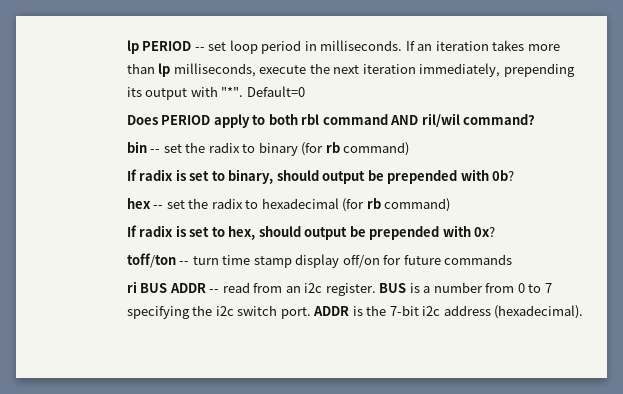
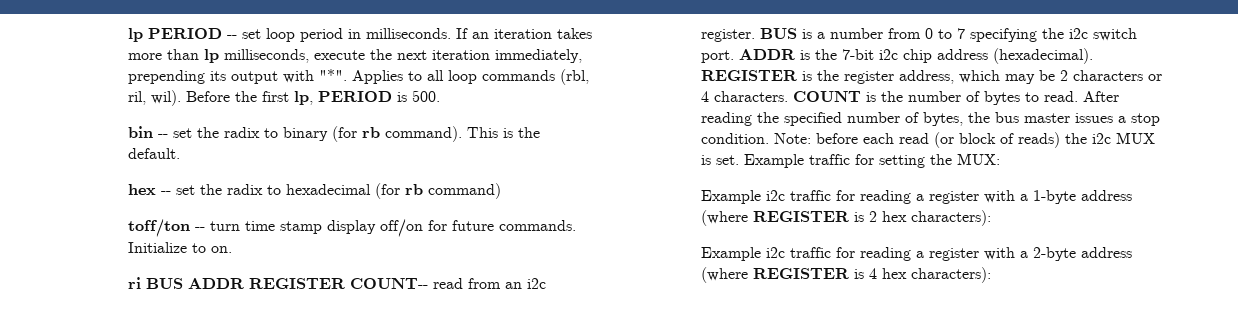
- Default=0
- Does PERIOD apply to both rbl command AND ril/wil command?
+ Applies to all loop commands (rbl, ril, wil). Before the first lp, PERIOD is 500.
- bin -- set the radix to binary (for rb command)
- If radix is set to binary, should output be prepended with 0b?
+ bin -- set the radix to binary (for rb command). This is the default.
- If radix is set to hex, should output be prepended with 0x?
- toff/ton -- turn time stamp display off/on for future commands
+ toff/ton -- turn time stamp display off/on for future commands. Initialize to on.
- ri BUS ADDR -- read from an i2c register.
+ ri BUS ADDR REGISTER COUNT-- read from an i2c register.
- ADDR is the 7-bit i2c address (hexadecimal).
+ ADDR is the 7-bit i2c chip address (hexadecimal).
+ REGISTER is the register address, which may be 2 characters or 4 characters. COUNT is the number of bytes to read. After reading the specified number of bytes, the bus master issues a stop condition. Note: before each read (or block of reads) the i2c MUX is set. Example traffic for setting the MUX:
+ Example i2c traffic for reading a register with a 1-byte address (where REGISTER is 2 hex characters):
+ Example i2c traffic for reading a register with a 2-byte address (where REGISTER is 4 hex characters):

